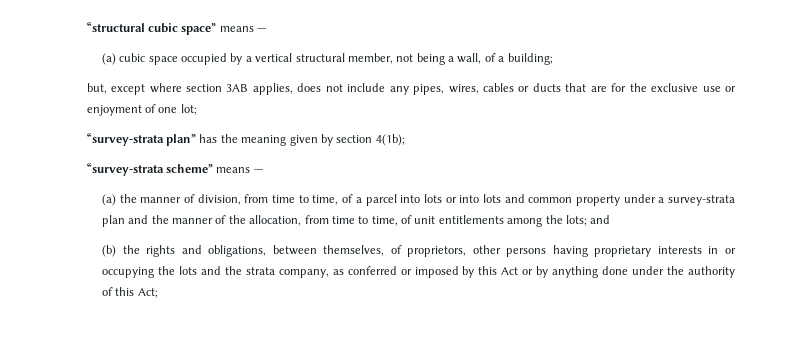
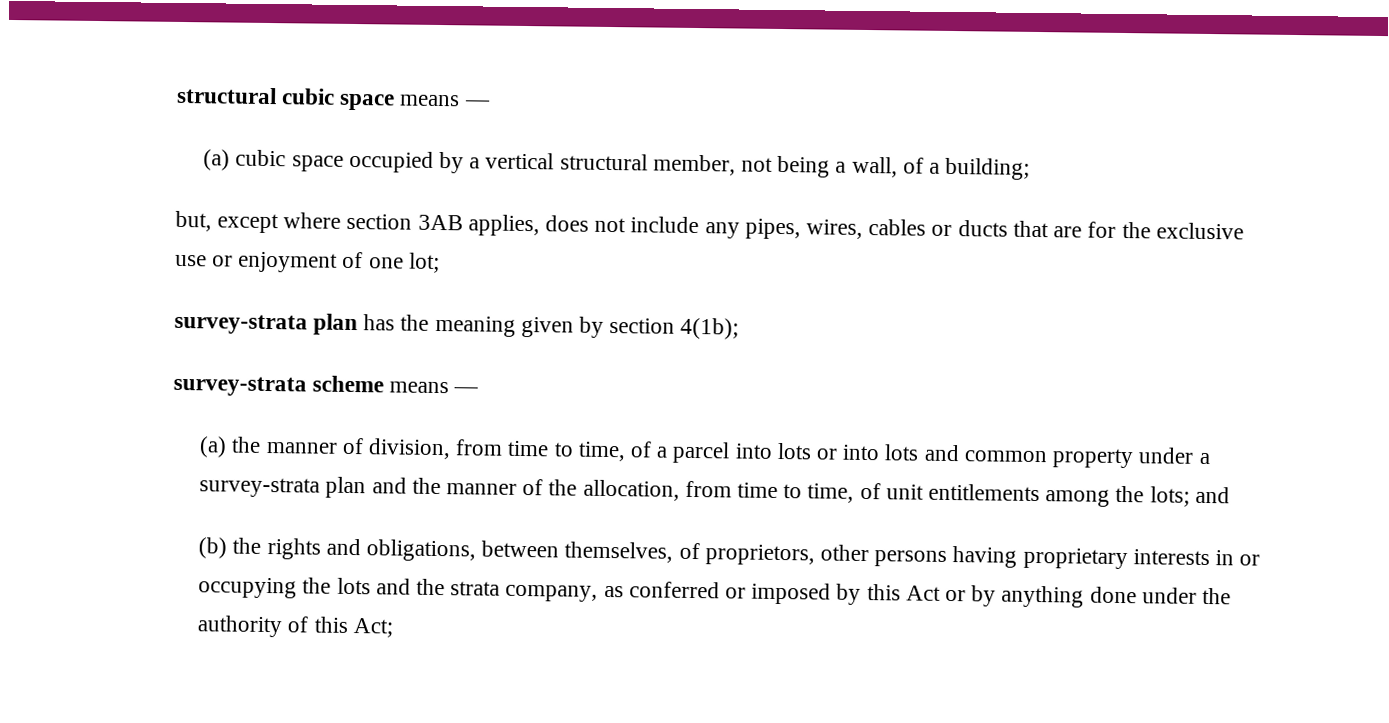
- “structural cubic space” means —
+ structural cubic space means —
- “survey-strata plan” has the meaning given by section 4(1b);
+ survey-strata plan has the meaning given by section 4(1b);
- “survey-strata scheme” means —
+ survey-strata scheme means —

